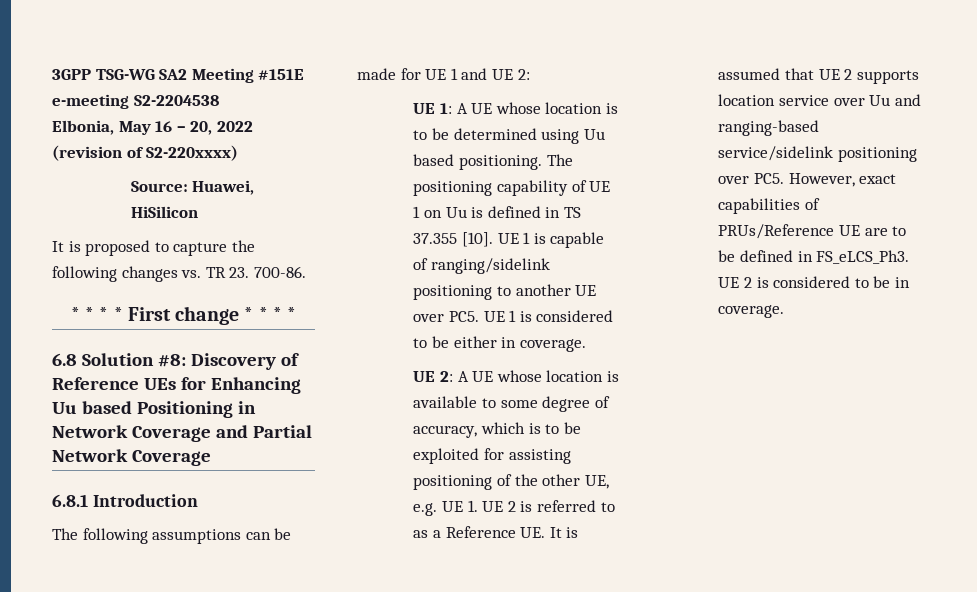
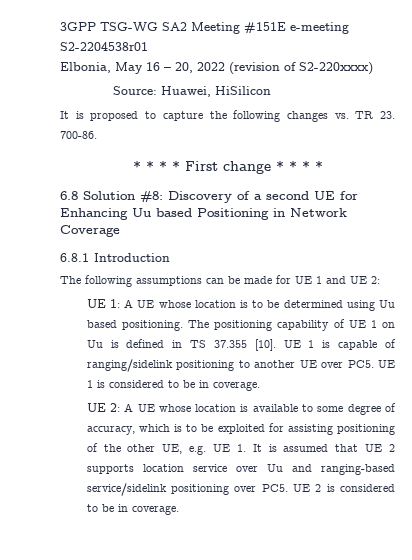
- 3GPP TSG-WG SA2 Meeting #151E e-meeting S2-2204538
+ 3GPP TSG-WG SA2 Meeting #151E e-meeting S2-2204538r01
- 6.8 Solution #8: Discovery of Reference UEs for Enhancing Uu based Positioning in Network Coverage and Partial Network Coverage
+ 6.8 Solution #8: Discovery of a second UE for Enhancing Uu based Positioning in Network Coverage
- UE 1 is capable of ranging/sidelink positioning to another UE over PC5. UE 1 is considered to be either in coverage.
+ UE 1 is capable of ranging/sidelink positioning to another UE over PC5. UE 1 is considered to be in coverage.
- UE 2: A UE whose location is available to some degree of accuracy, which is to be exploited for assisting positioning of the other UE, e.g. UE 1. UE 2 is referred to as a Reference UE. It is assumed that UE 2 supports location service over Uu and ranging-based service/sidelink positioning over PC5. However, exact capabilities of PRUs/Reference UE are to be defined in FS_eLCS_Ph3. UE 2 is considered to be in coverage.
+ UE 2: A UE whose location is available to some degree of accuracy, which is to be exploited for assisting positioning of the other UE, e.g. UE 1. It is assumed that UE 2 supports location service over Uu and ranging-based service/sidelink positioning over PC5. UE 2 is considered to be in coverage.

